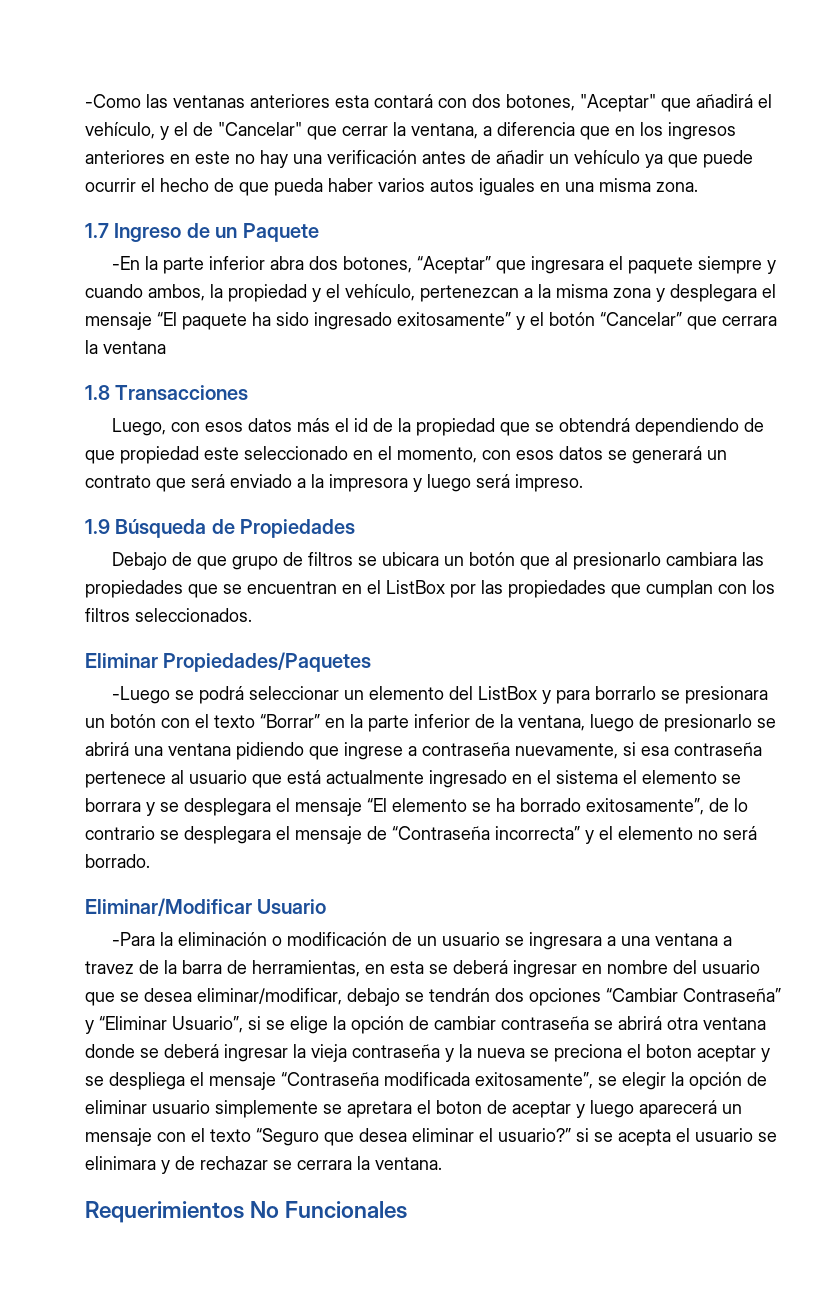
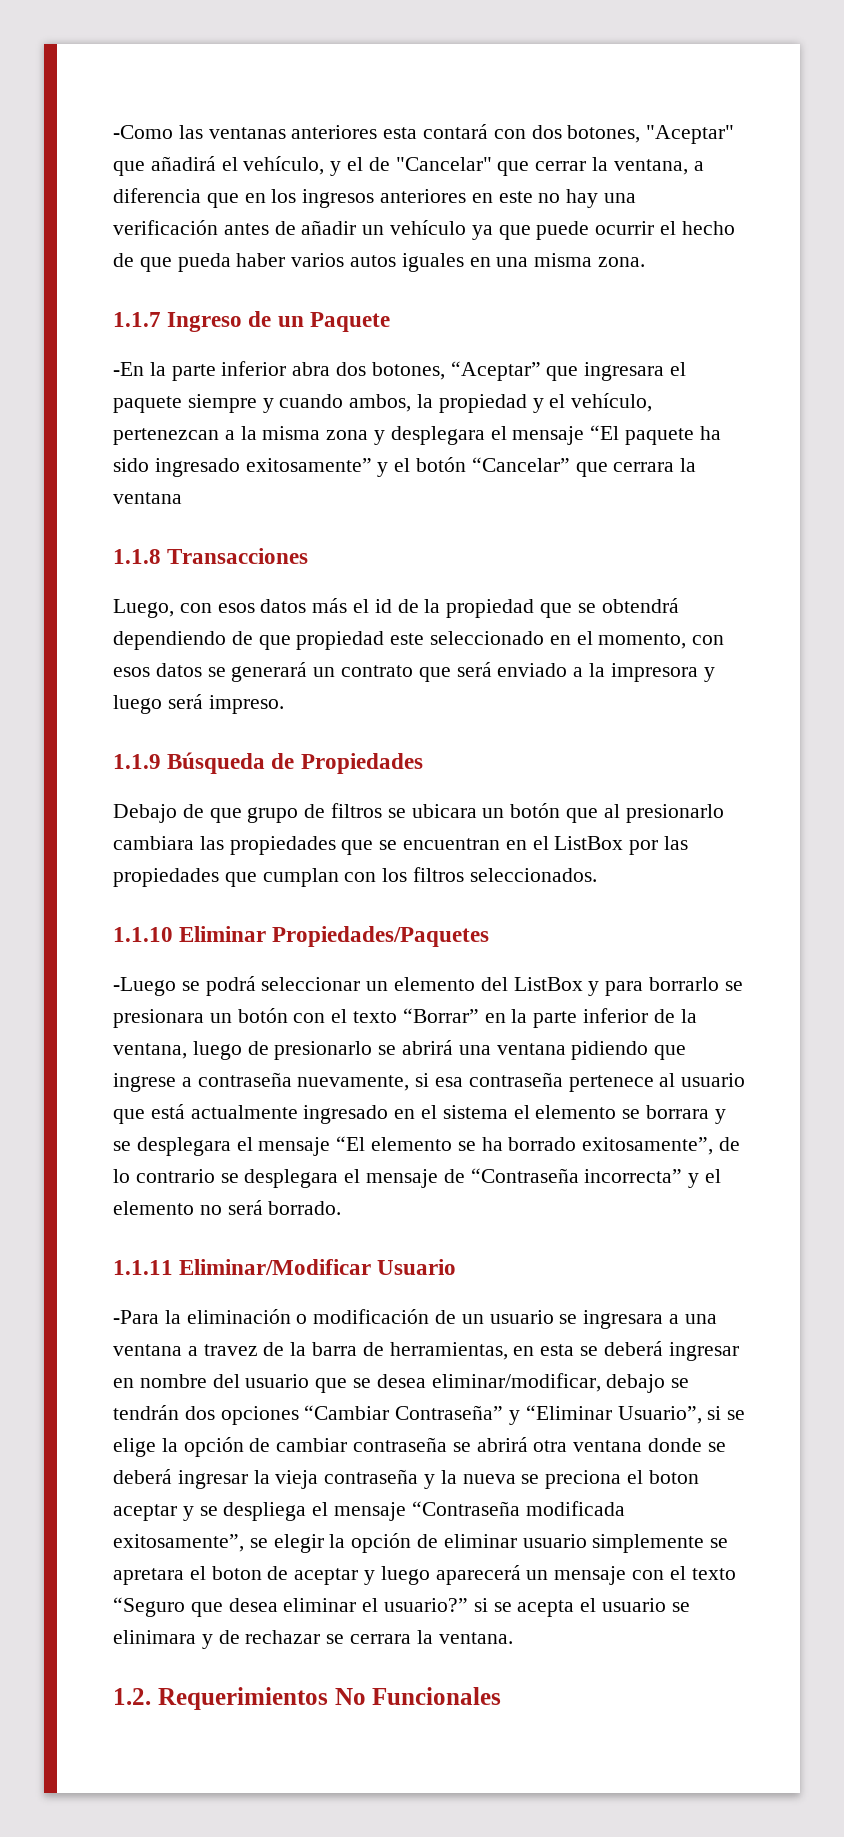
- 1.7 Ingreso de un Paquete
+ 1.1.7 Ingreso de un Paquete
- 1.8 Transacciones
+ 1.1.8 Transacciones
- 1.9 Búsqueda de Propiedades
+ 1.1.9 Búsqueda de Propiedades
- Eliminar Propiedades/Paquetes
+ 1.1.10 Eliminar Propiedades/Paquetes
- Eliminar/Modificar Usuario
+ 1.1.11 Eliminar/Modificar Usuario
- Requerimientos No Funcionales
+ 1.2. Requerimientos No Funcionales

